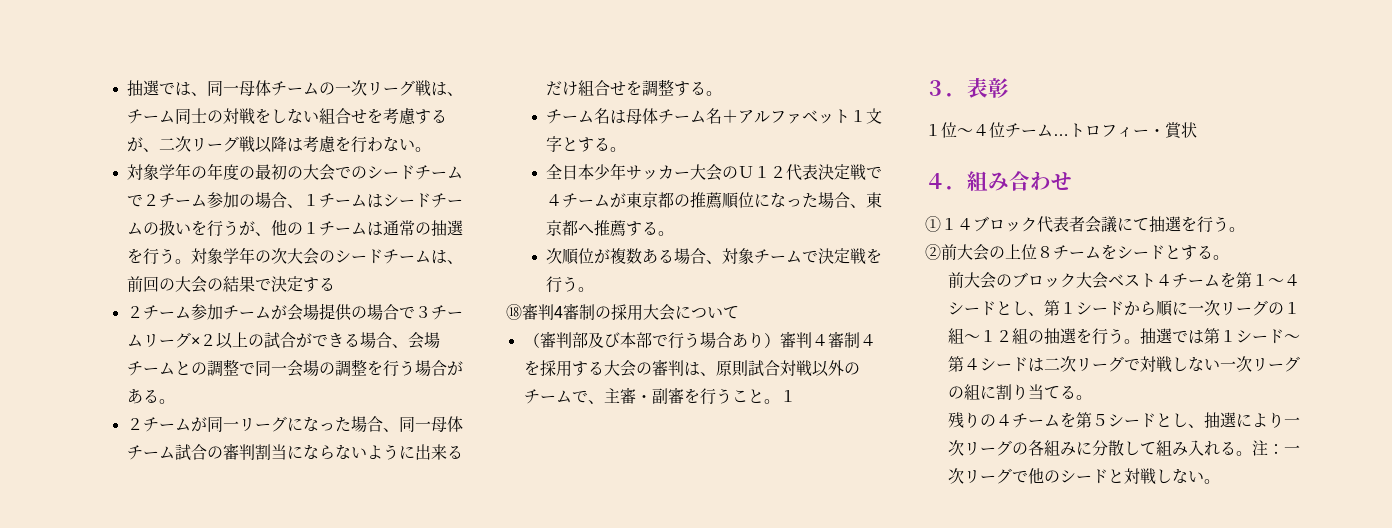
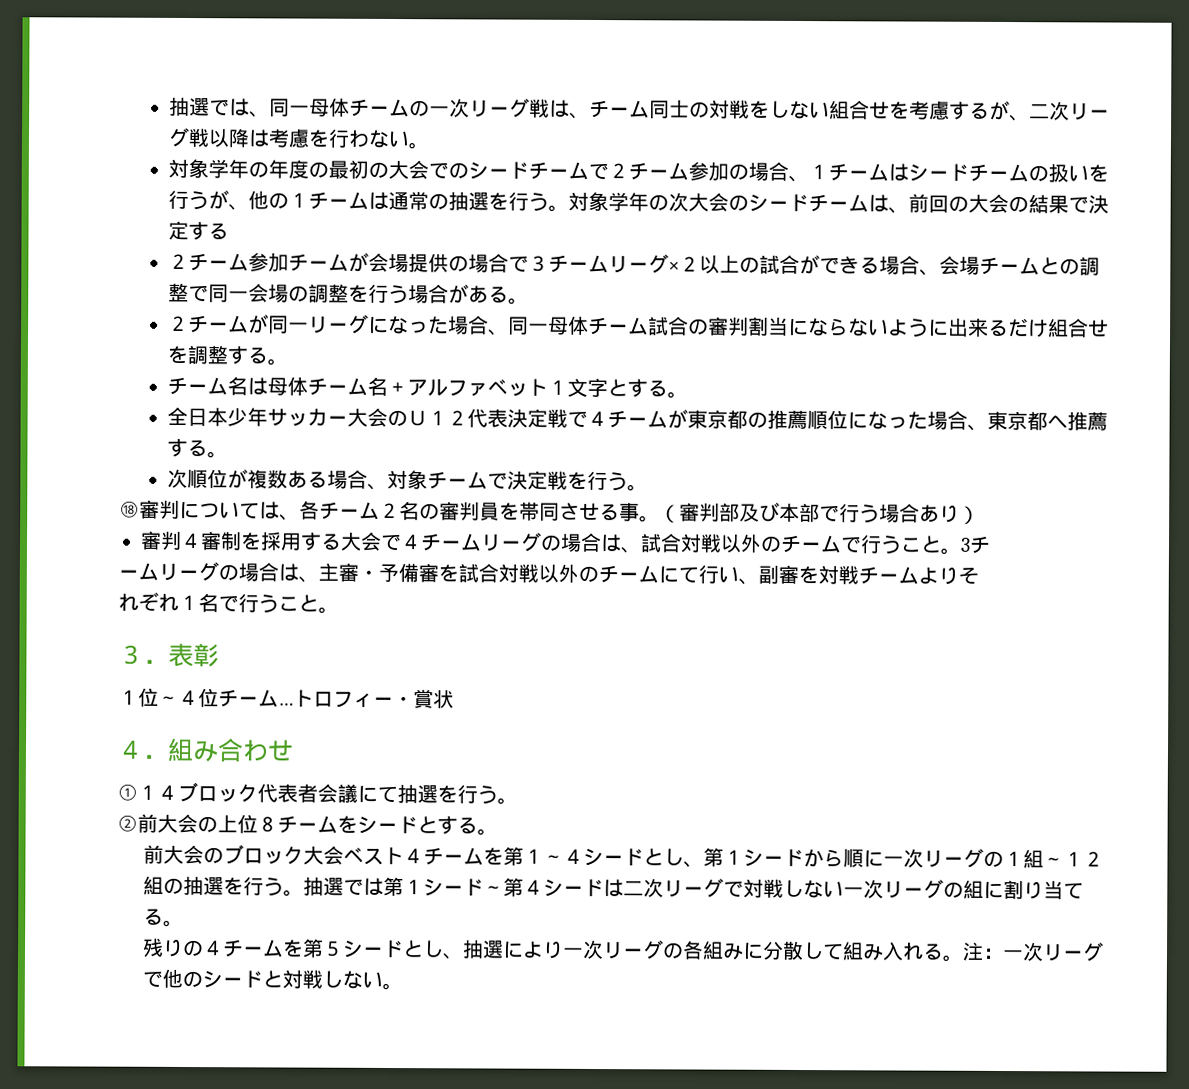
- ⑱審判4審制の採用大会について
- （審判部及び本部で行う場合あり）審判４審制４を採用する大会の審判は、原則試合対戦以外のチームで、主審・副審を行うこと。１
+ ⑱審判については、各チーム２名の審判員を帯同させる事。（審判部及び本部で行う場合あり）
+ 審判４審制を採用する大会で４チームリーグの場合は、試合対戦以外のチームで行うこと。3チ
+ ームリーグの場合は、主審・予備審を試合対戦以外のチームにて行い、副審を対戦チームよりそ
+ れぞれ１名で行うこと。

